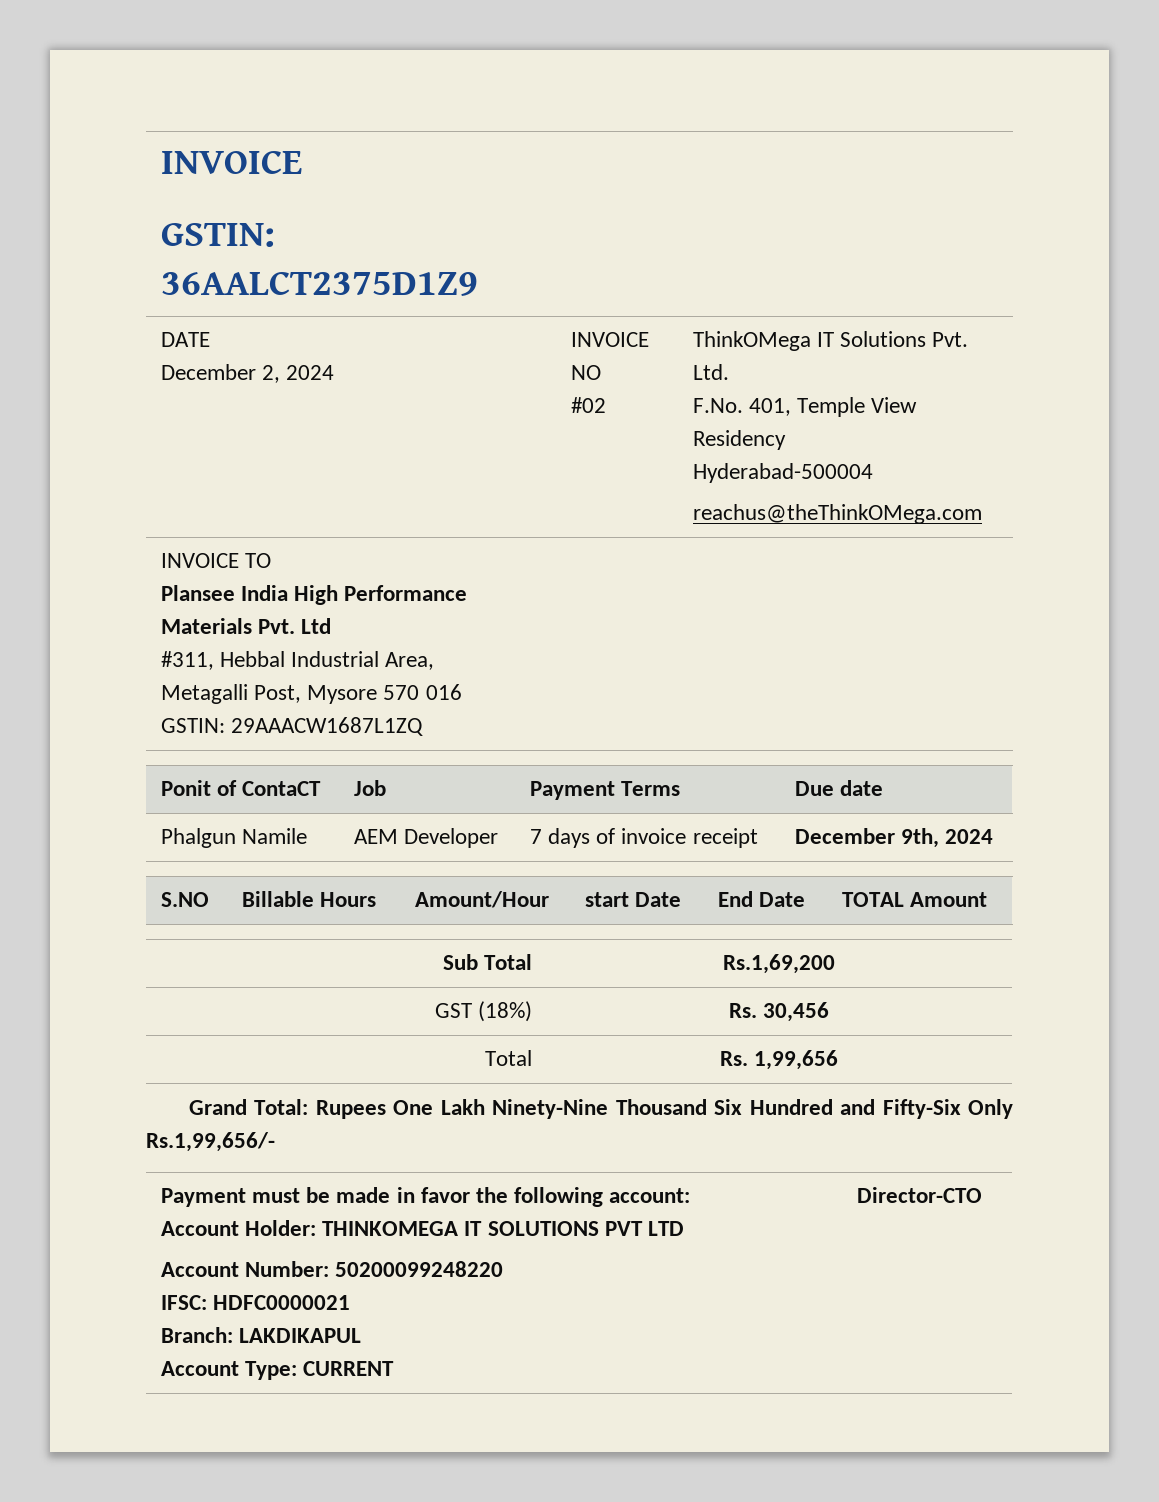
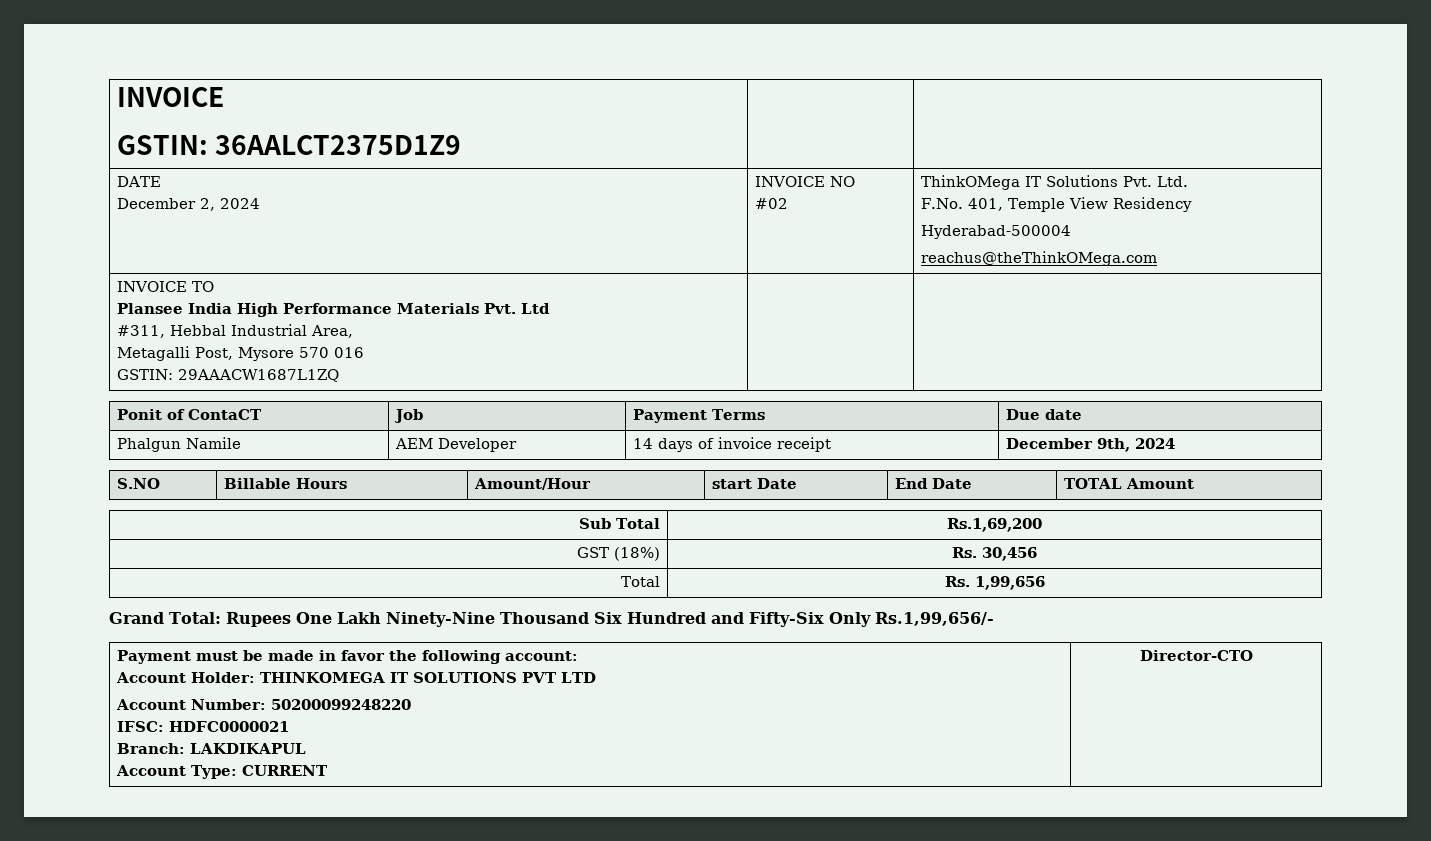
- Phalgun Namile | AEM Developer | 7 days of invoice receipt | December 9th, 2024
+ Phalgun Namile | AEM Developer | 14 days of invoice receipt | December 9th, 2024

